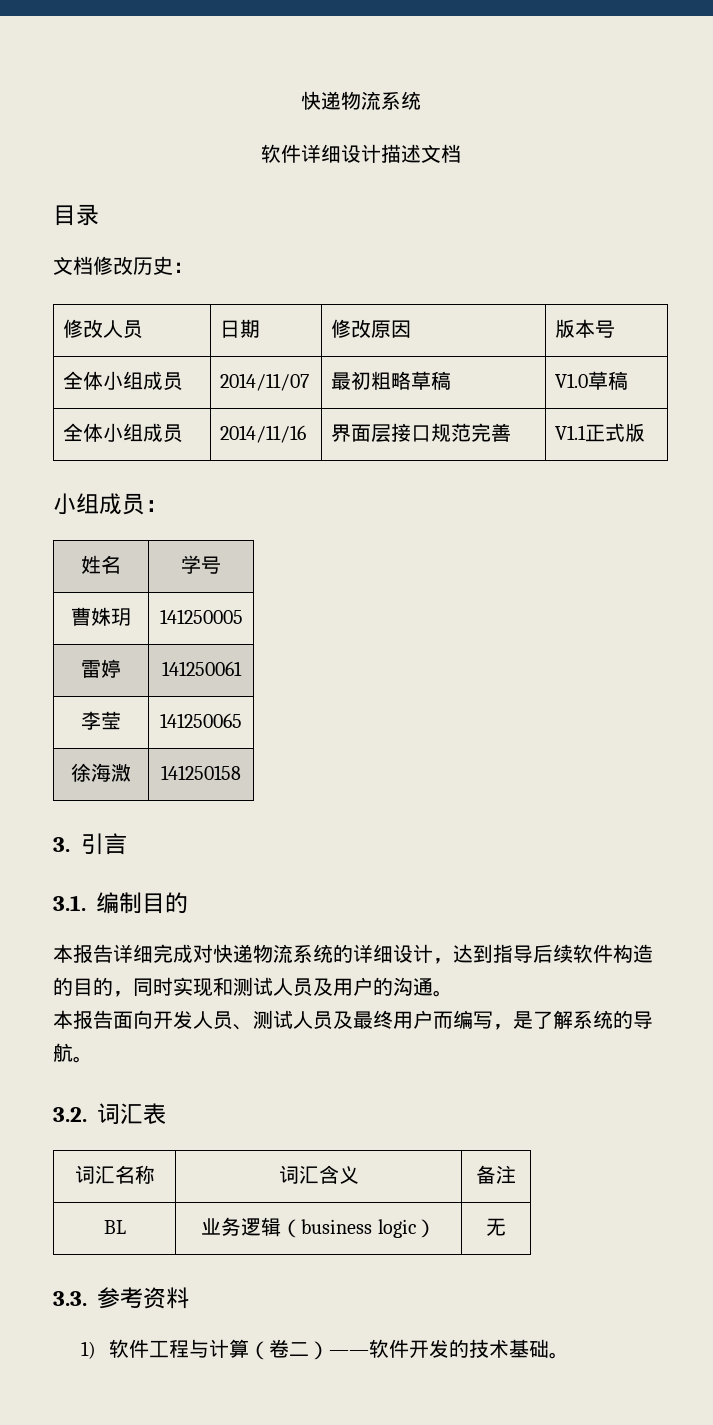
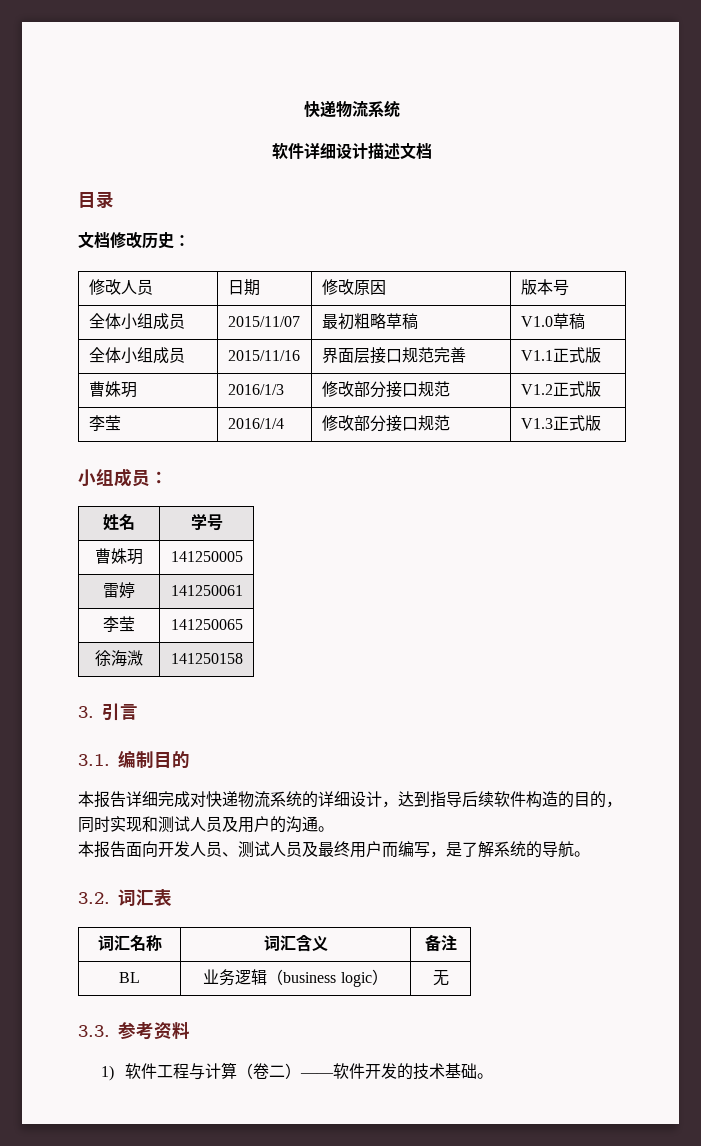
- 全体小组成员 | 2014/11/07 | 最初粗略草稿 | V1.0草稿
+ 全体小组成员 | 2015/11/07 | 最初粗略草稿 | V1.0草稿
- 全体小组成员 | 2014/11/16 | 界面层接口规范完善 | V1.1正式版
+ 全体小组成员 | 2015/11/16 | 界面层接口规范完善 | V1.1正式版
+ 曹姝玥 | 2016/1/3 | 修改部分接口规范 | V1.2正式版
+ 李莹 | 2016/1/4 | 修改部分接口规范 | V1.3正式版

